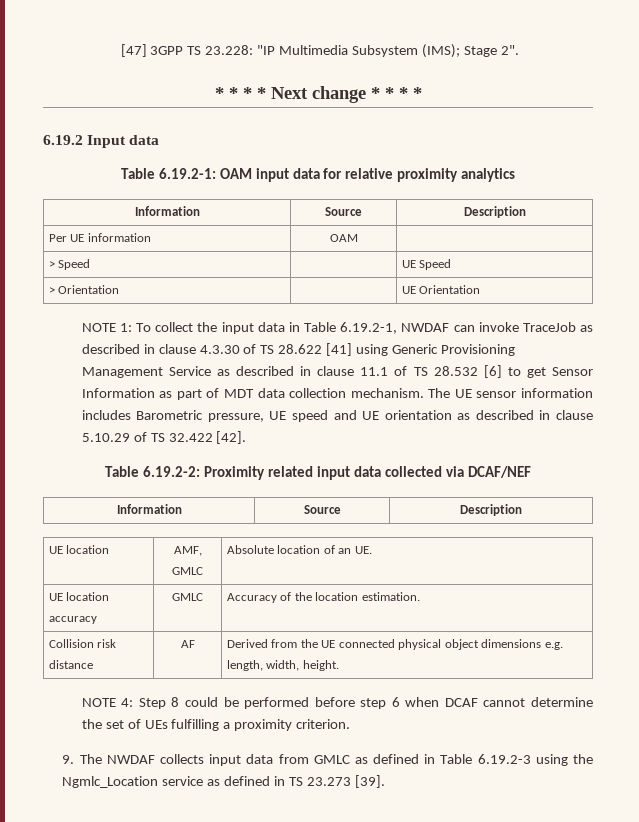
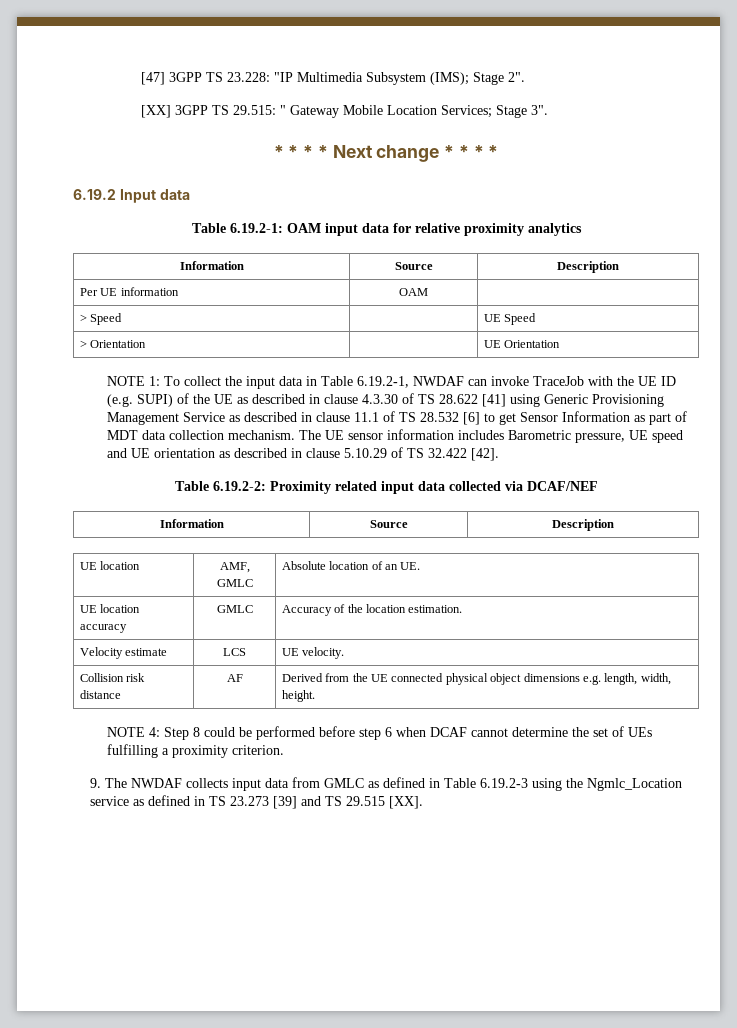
+ [XX] 3GPP TS 29.515: " Gateway Mobile Location Services; Stage 3".
- NOTE 1: To collect the input data in Table 6.19.2-1, NWDAF can invoke TraceJob as described in clause 4.3.30 of TS 28.622 [41] using Generic Provisioning Management Service as described in clause 11.1 of TS 28.532 [6] to get Sensor Information as part of MDT data collection mechanism.
+ NOTE 1: To collect the input data in Table 6.19.2-1, NWDAF can invoke TraceJob with the UE ID (e.g. SUPI) of the UE as described in clause 4.3.30 of TS 28.622 [41] using Generic Provisioning Management Service as described in clause 11.1 of TS 28.532 [6] to get Sensor Information as part of MDT data collection mechanism.
+ Velocity estimate | LCS | UE velocity.
- 9. The NWDAF collects input data from GMLC as defined in Table 6.19.2-3 using the Ngmlc_Location service as defined in TS 23.273 [39].
+ 9. The NWDAF collects input data from GMLC as defined in Table 6.19.2-3 using the Ngmlc_Location service as defined in TS 23.273 [39] and TS 29.515 [XX].

